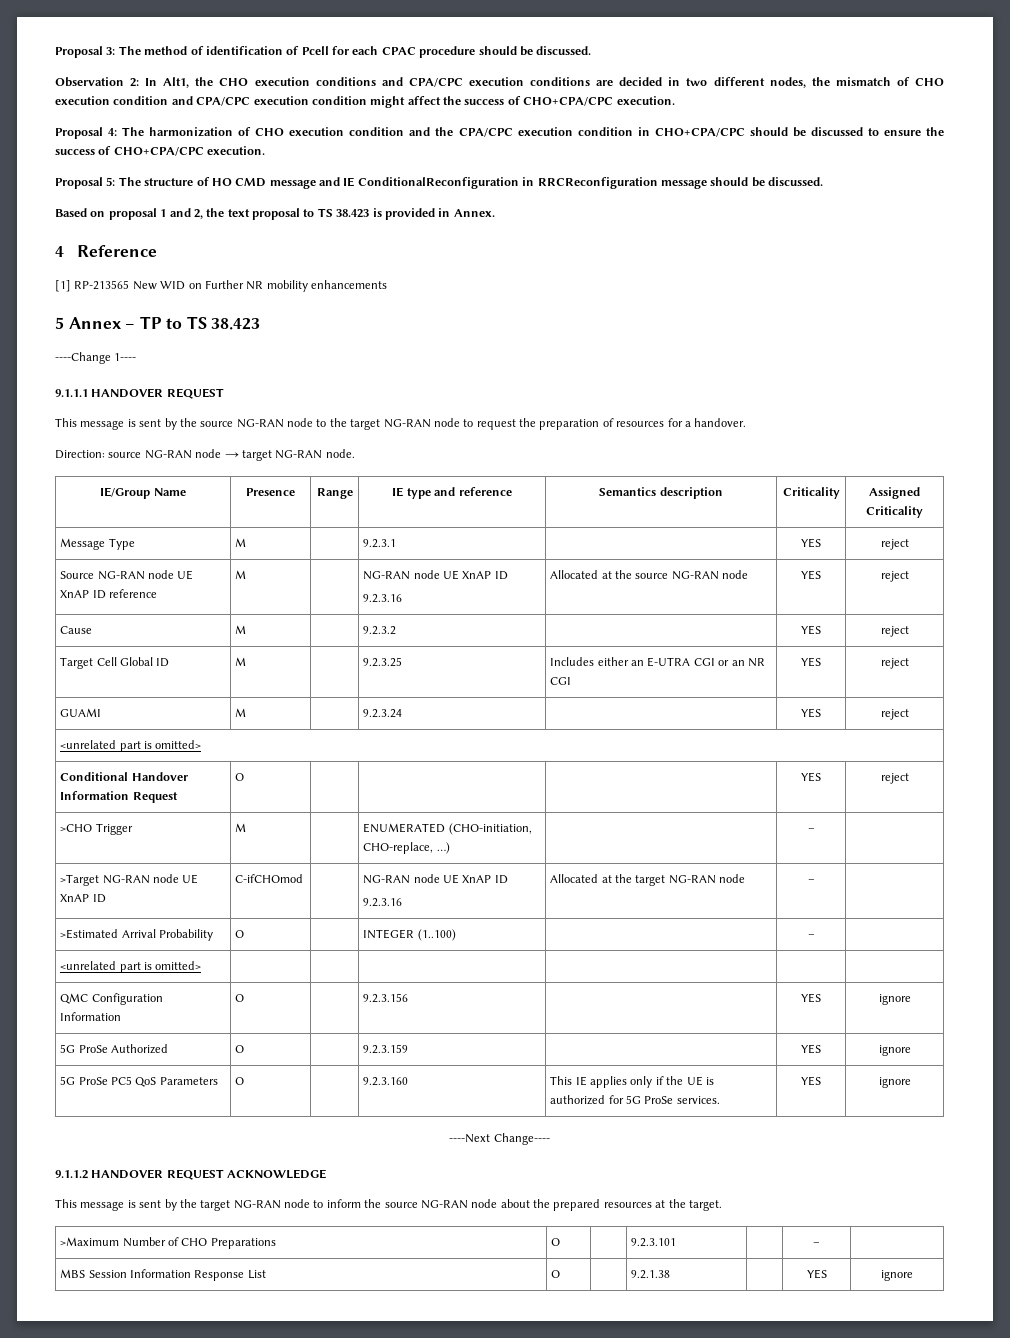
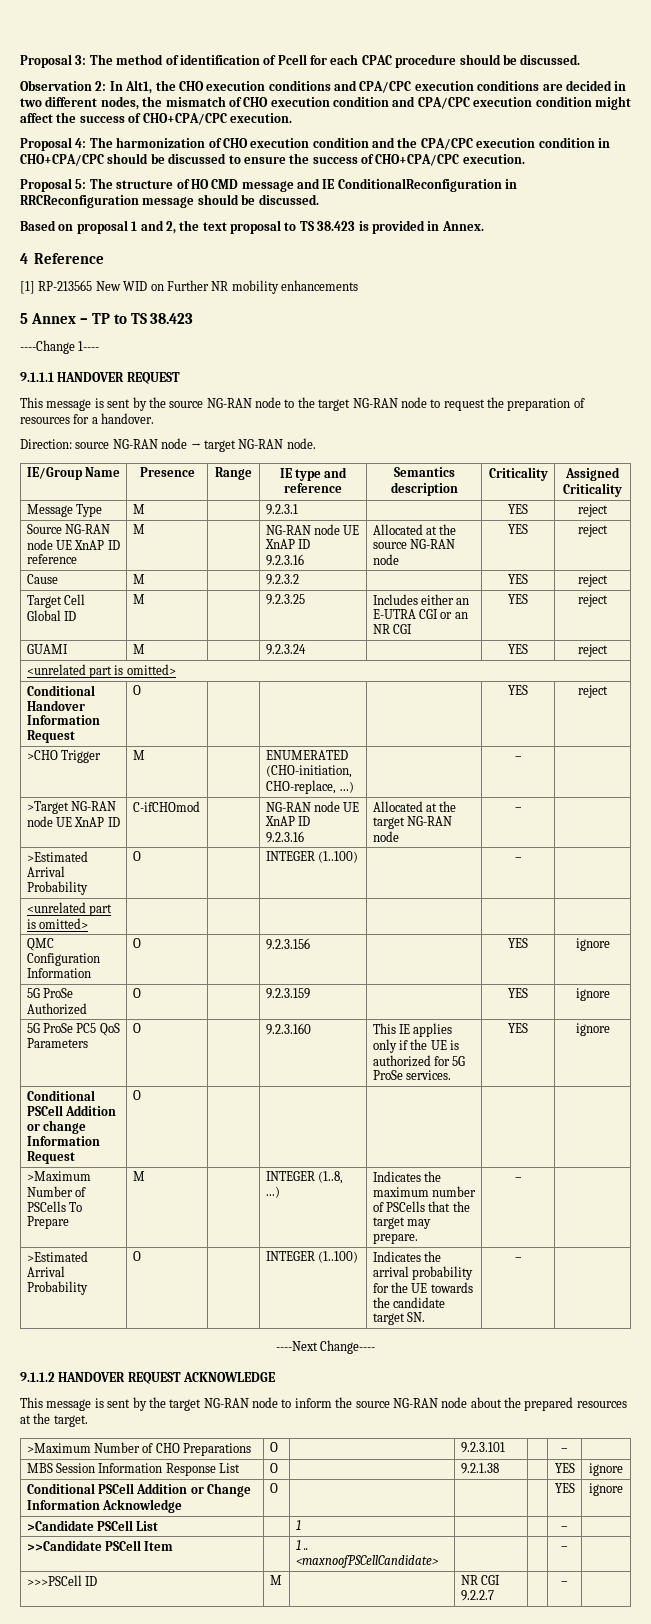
+ Conditional PSCell Addition or change Information Request | O | | | | |
+ >Maximum Number of PSCells To Prepare | M | | INTEGER (1..8, ...) | Indicates the maximum number of PSCells that the target may prepare. | – |
+ >Estimated Arrival Probability | O | | INTEGER (1..100) | Indicates the arrival probability for the UE towards the candidate target SN. | – |
+ Conditional PSCell Addition or Change Information Acknowledge | O | | | | YES | ignore
+ >Candidate PSCell List | | 1 | | | – |
+ >>Candidate PSCell Item | | 1 .. <maxnoofPSCellCandidate> | | | – |
+ >>>PSCell ID | M | | NR CGI 9.2.2.7 | | – |

